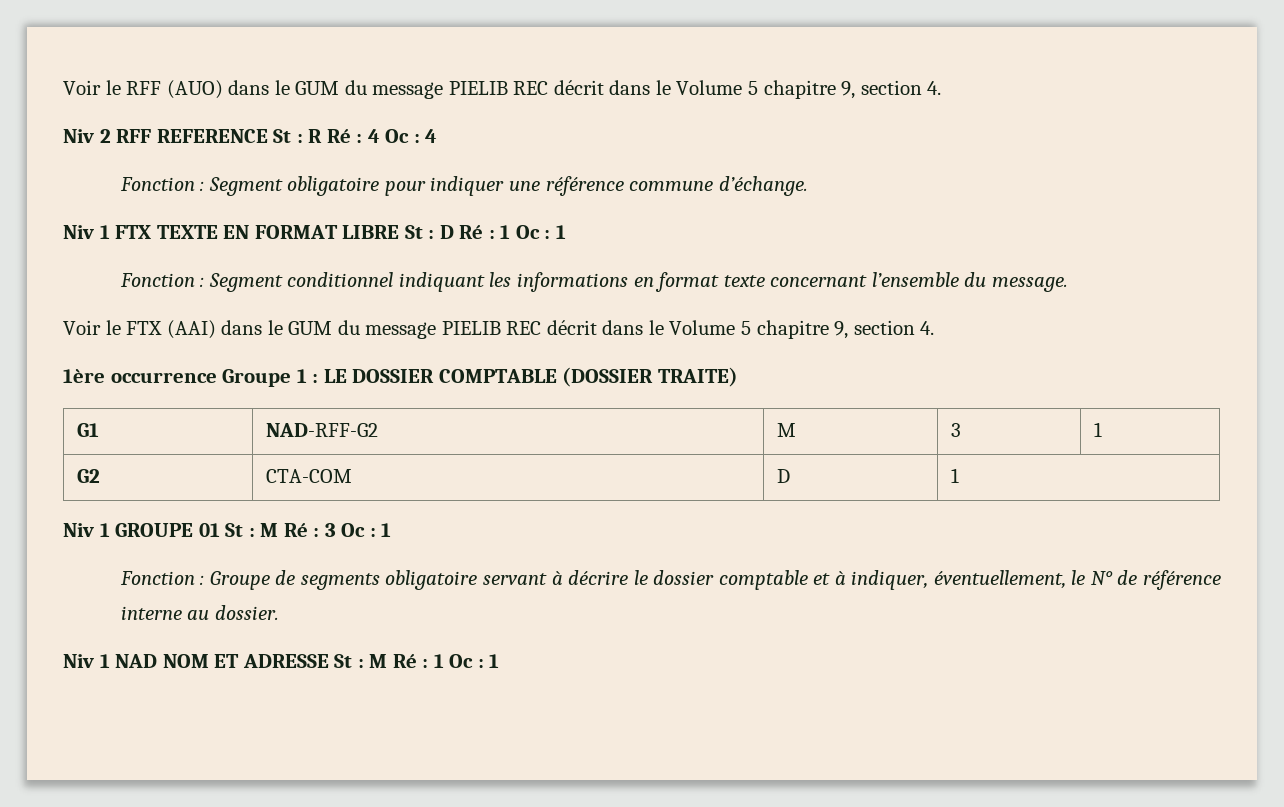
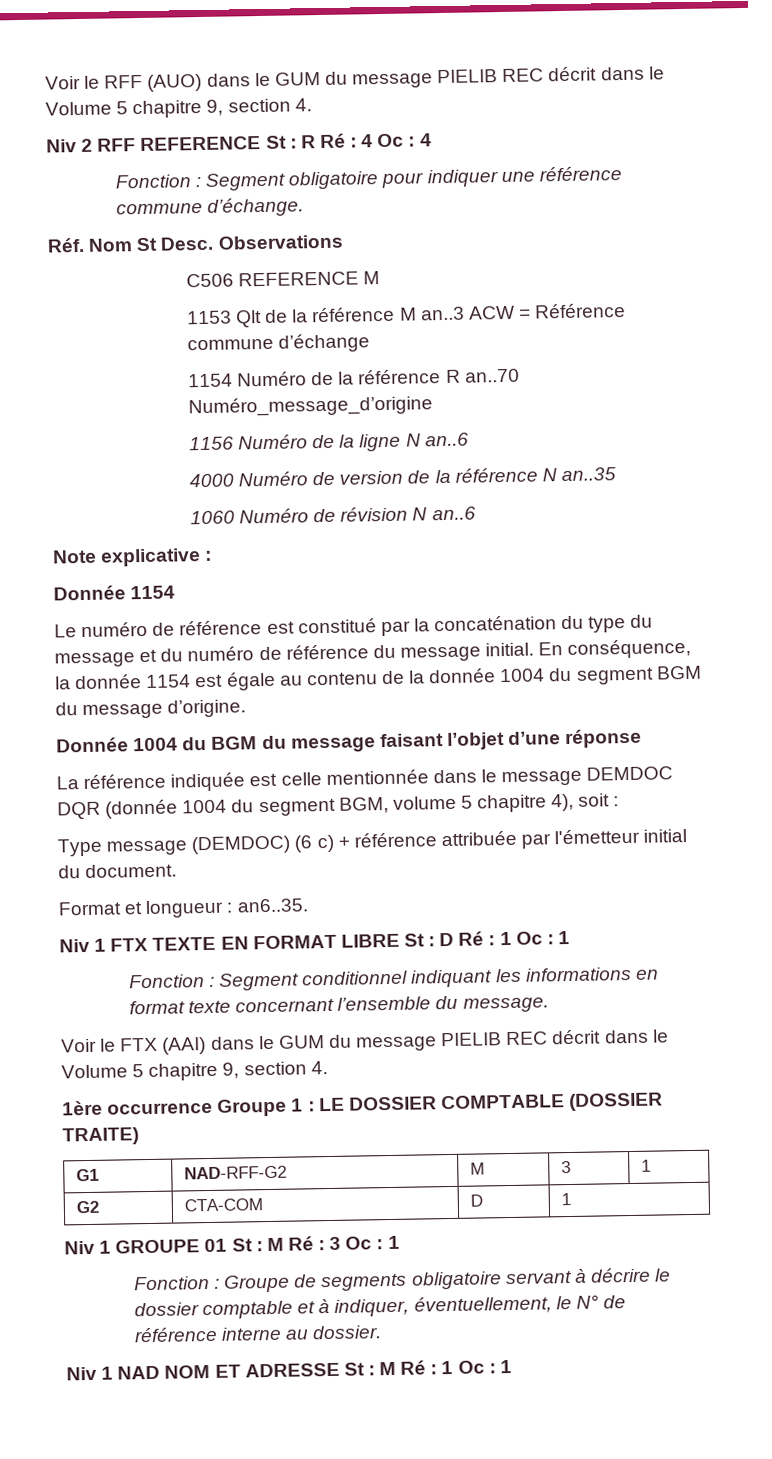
+ Réf. Nom St Desc. Observations
+ C506 REFERENCE M
+ 1153 Qlt de la référence M an..3 ACW = Référence commune d’échange
+ 1154 Numéro de la référence R an..70 Numéro_message_d’origine
+ 1156 Numéro de la ligne N an..6
+ 4000 Numéro de version de la référence N an..35
+ 1060 Numéro de révision N an..6
+ Note explicative :
+ Donnée 1154
+ Le numéro de référence est constitué par la concaténation du type du message et du numéro de référence du message initial. En conséquence, la donnée 1154 est égale au contenu de la donnée 1004 du segment BGM du message d’origine.
+ Donnée 1004 du BGM du message faisant l’objet d’une réponse
+ La référence indiquée est celle mentionnée dans le message DEMDOC DQR (donnée 1004 du segment BGM, volume 5 chapitre 4), soit :
+ Type message (DEMDOC) (6 c) + référence attribuée par l'émetteur initial du document.
+ Format et longueur : an6..35.

